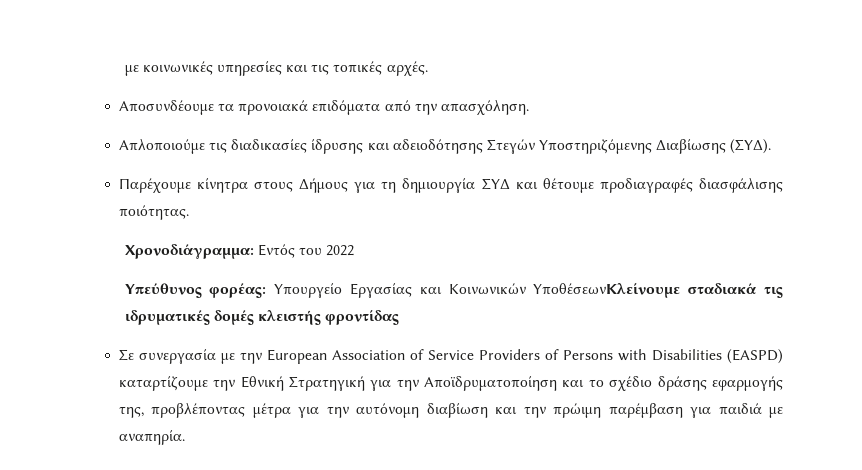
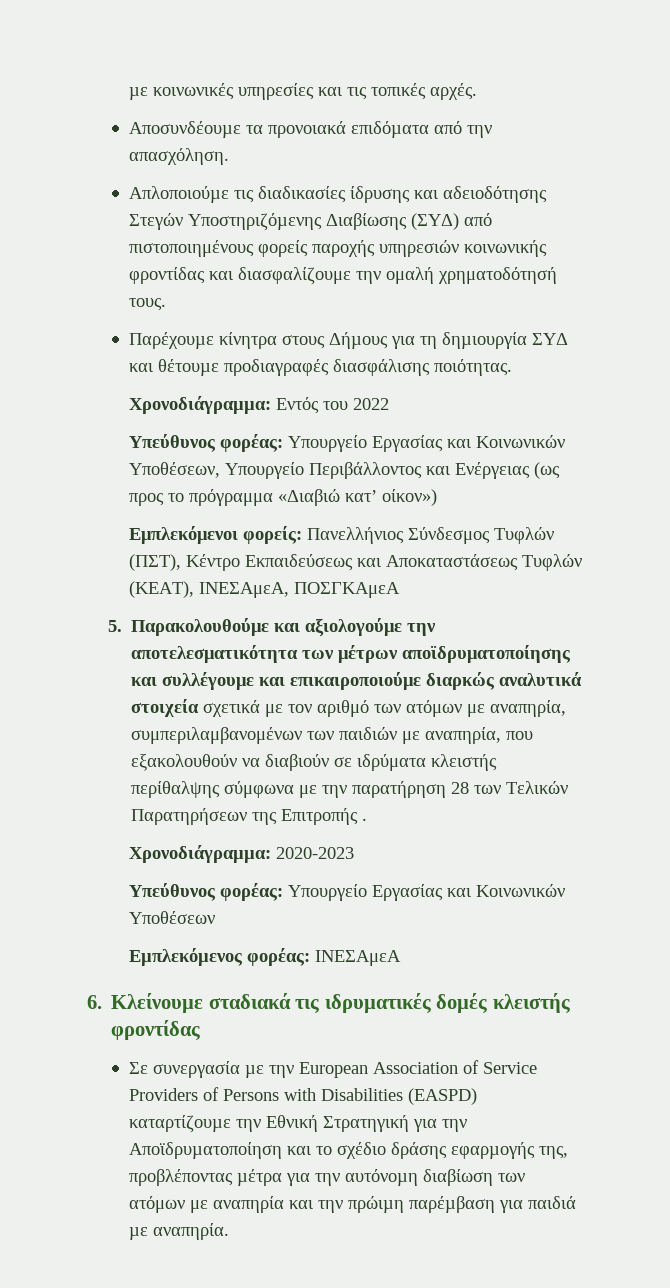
- Απλοποιούµε τις διαδικασίες ίδρυσης και αδειοδότησης Στεγών Υποστηριζόµενης Διαβίωσης (ΣΥΔ).
+ Απλοποιούµε τις διαδικασίες ίδρυσης και αδειοδότησης Στεγών Υποστηριζόµενης Διαβίωσης (ΣΥΔ) από πιστοποιημένους φορείς παροχής υπηρεσιών κοινωνικής φροντίδας και διασφαλίζουμε την ομαλή χρηματοδότησή τους.
- Υπεύθυνος φορέας: Υπουργείο Εργασίας και Κοινωνικών ΥποθέσεωνΚλείνουµε σταδιακά τις ιδρυµατικές δοµές κλειστής φροντίδας
+ Υπεύθυνος φορέας: Υπουργείο Εργασίας και Κοινωνικών Υποθέσεων, Υπουργείο Περιβάλλοντος και Ενέργειας (ως προς το πρόγραμμα «Διαβιώ κατ’ οίκον»)
+ Εμπλεκόμενοι φορείς: Πανελλήνιος Σύνδεσμος Τυφλών (ΠΣΤ), Κέντρο Εκπαιδεύσεως και Αποκαταστάσεως Τυφλών (ΚΕΑΤ), ΙΝΕΣΑμεΑ, ΠΟΣΓΚΑμεΑ
+ 5. Παρακολουθούμε και αξιολογούμε την αποτελεσματικότητα των μέτρων αποϊδρυματοποίησης και συλλέγουμε και επικαιροποιούμε διαρκώς αναλυτικά στοιχεία σχετικά με τον αριθμό των ατόμων με αναπηρία, συμπεριλαμβανομένων των παιδιών με αναπηρία, που εξακολουθούν να διαβιούν σε ιδρύματα κλειστής περίθαλψης σύμφωνα με την παρατήρηση 28 των Τελικών Παρατηρήσεων της Επιτροπής .
+ Xρονοδιάγραµµα: 2020-2023
+ Υπεύθυνος φορέας: Υπουργείο Εργασίας και Κοινωνικών Υποθέσεων
+ Εµπλεκόµενος φορέας: ΙΝΕΣΑμεΑ
+ 6. Κλείνουµε σταδιακά τις ιδρυµατικές δοµές κλειστής φροντίδας
- Σε συνεργασία µε την European Association of Service Providers of Persons with Disabilities (EASPD) καταρτίζουµε την Εθνική Στρατηγική για την Αποϊδρυµατοποίηση και το σχέδιο δράσης εφαρµογής της, προβλέποντας µέτρα για την αυτόνοµη διαβίωση και την πρώιµη παρέµβαση για παιδιά µε αναπηρία.
+ Σε συνεργασία µε την European Association of Service Providers of Persons with Disabilities (EASPD) καταρτίζουµε την Εθνική Στρατηγική για την Αποϊδρυµατοποίηση και το σχέδιο δράσης εφαρµογής της, προβλέποντας µέτρα για την αυτόνοµη διαβίωση των ατόμων με αναπηρία και την πρώιµη παρέµβαση για παιδιά µε αναπηρία.

